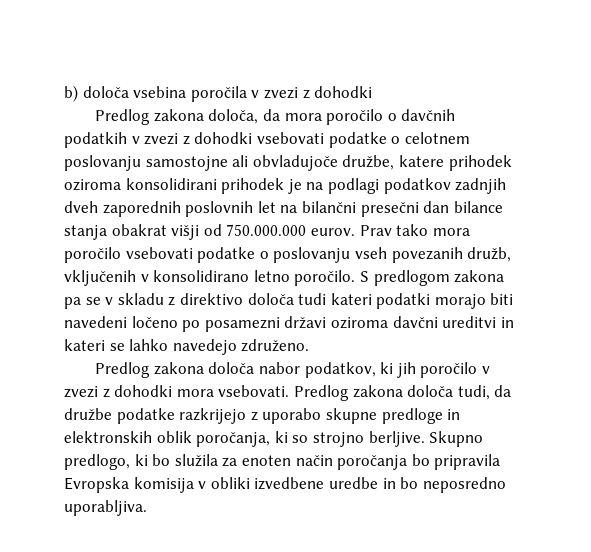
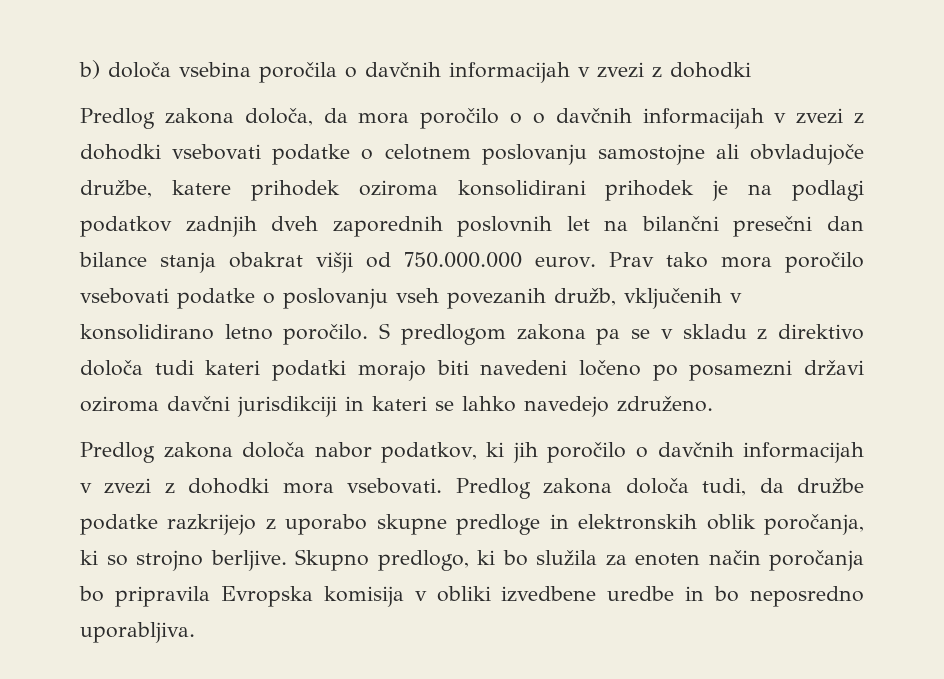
- b) določa vsebina poročila v zvezi z dohodki
+ b) določa vsebina poročila o davčnih informacijah v zvezi z dohodki
- Predlog zakona določa, da mora poročilo o davčnih podatkih v zvezi z dohodki vsebovati podatke o celotnem poslovanju samostojne ali obvladujoče družbe, katere prihodek oziroma konsolidirani prihodek je na podlagi podatkov zadnjih dveh zaporednih poslovnih let na bilančni presečni dan bilance stanja obakrat višji od 750.000.000 eurov.
+ Predlog zakona določa, da mora poročilo o o davčnih informacijah v zvezi z dohodki vsebovati podatke o celotnem poslovanju samostojne ali obvladujoče družbe, katere prihodek oziroma konsolidirani prihodek je na podlagi podatkov zadnjih dveh zaporednih poslovnih let na bilančni presečni dan bilance stanja obakrat višji od 750.000.000 eurov.
- S predlogom zakona pa se v skladu z direktivo določa tudi kateri podatki morajo biti navedeni ločeno po posamezni državi oziroma davčni ureditvi in kateri se lahko navedejo združeno.
+ S predlogom zakona pa se v skladu z direktivo določa tudi kateri podatki morajo biti navedeni ločeno po posamezni državi oziroma davčni jurisdikciji in kateri se lahko navedejo združeno.
- Predlog zakona določa nabor podatkov, ki jih poročilo v zvezi z dohodki mora vsebovati.
+ Predlog zakona določa nabor podatkov, ki jih poročilo o davčnih informacijah v zvezi z dohodki mora vsebovati.

